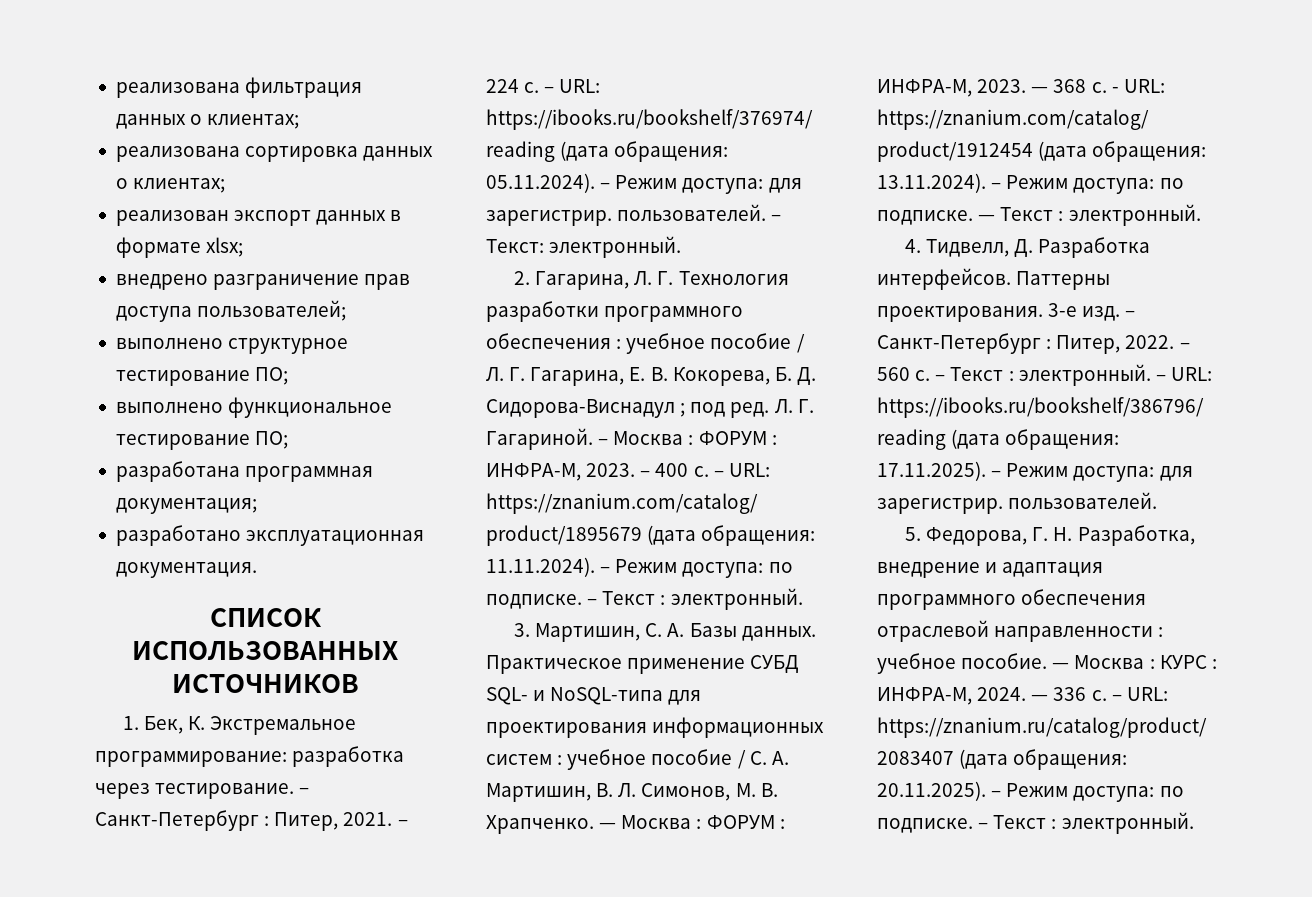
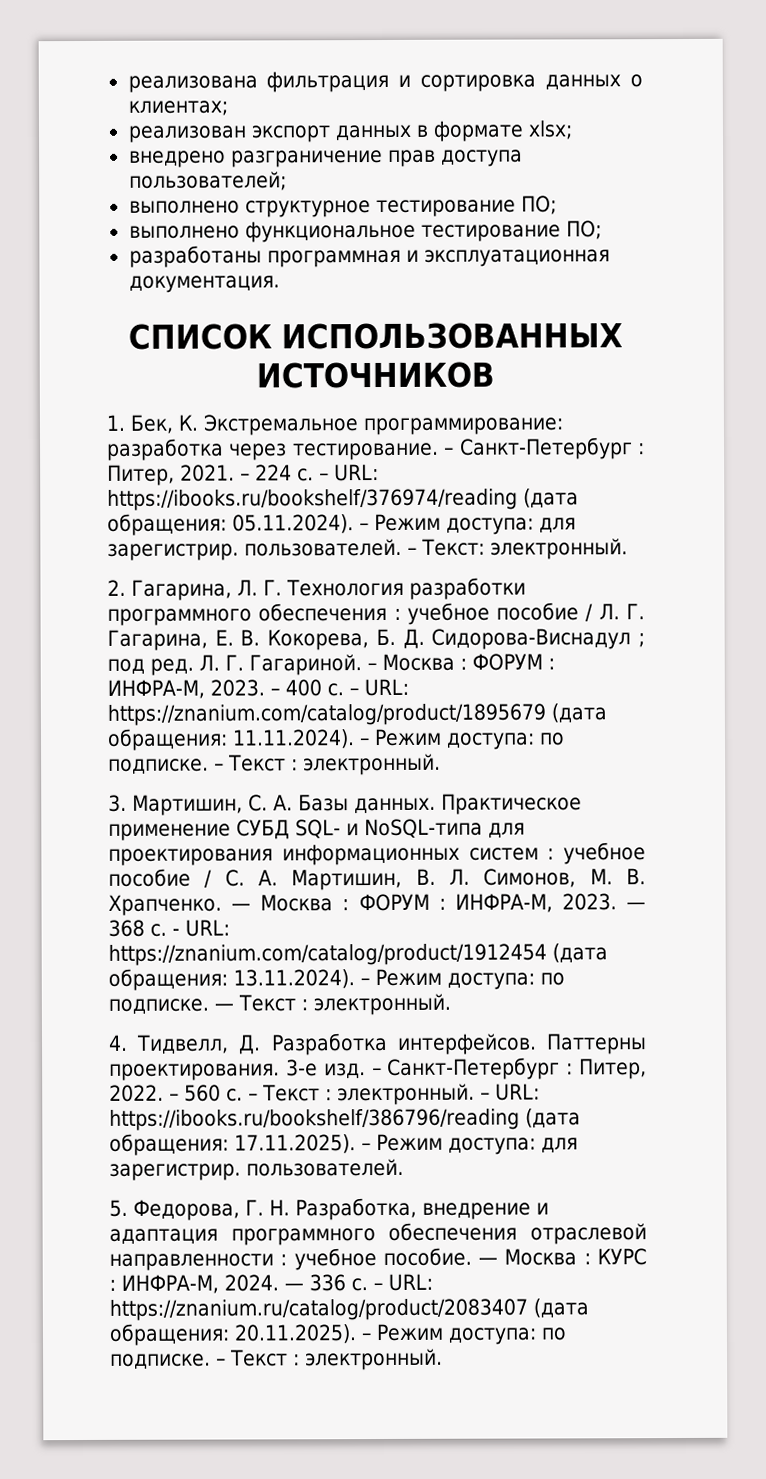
- реализована фильтрация данных о клиентах;
- реализована сортировка данных о клиентах;
+ реализована фильтрация и сортировка данных о клиентах;
- разработана программная документация;
- разработано эксплуатационная документация.
+ разработаны программная и эксплуатационная документация.

